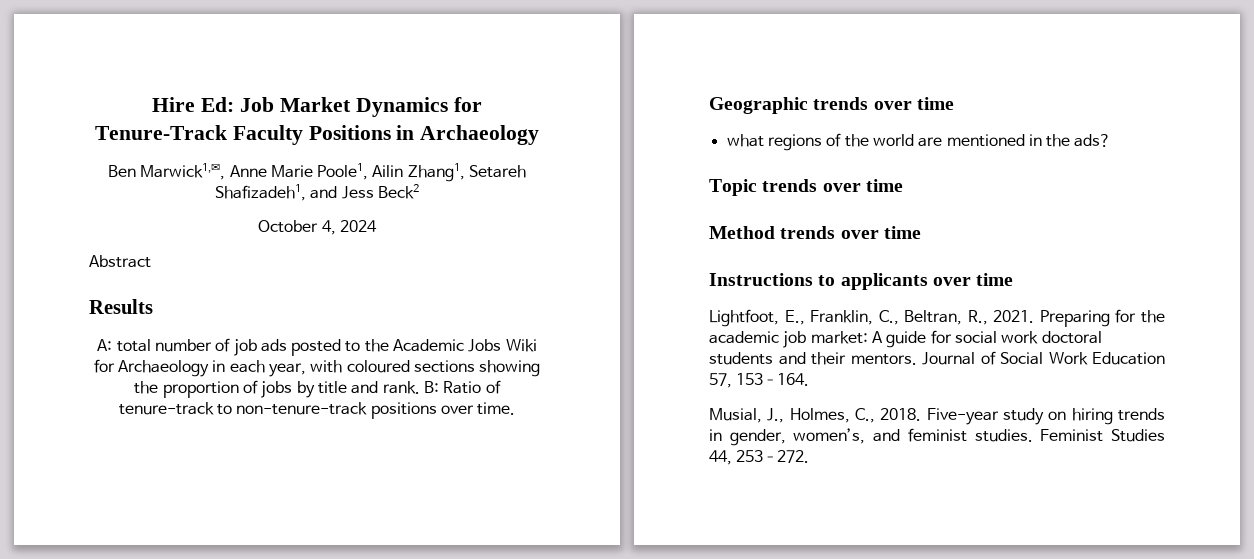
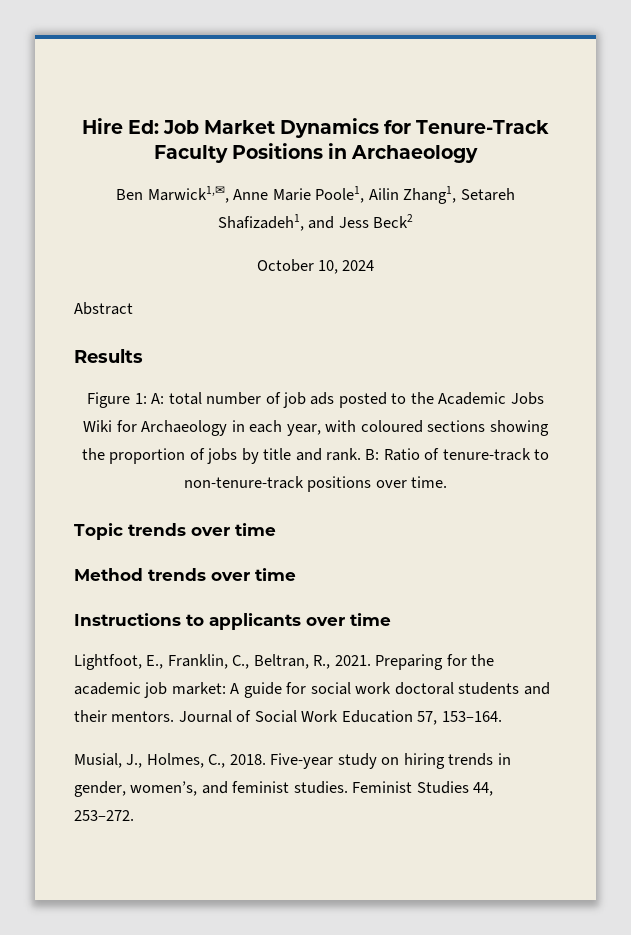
- October 4, 2024
+ October 10, 2024
- A: total number of job ads posted to the Academic Jobs Wiki for Archaeology in each year, with coloured sections showing the proportion of jobs by title and rank.
+ Figure 1: A: total number of job ads posted to the Academic Jobs Wiki for Archaeology in each year, with coloured sections showing the proportion of jobs by title and rank.
- Geographic trends over time
- what regions of the world are mentioned in the ads?

